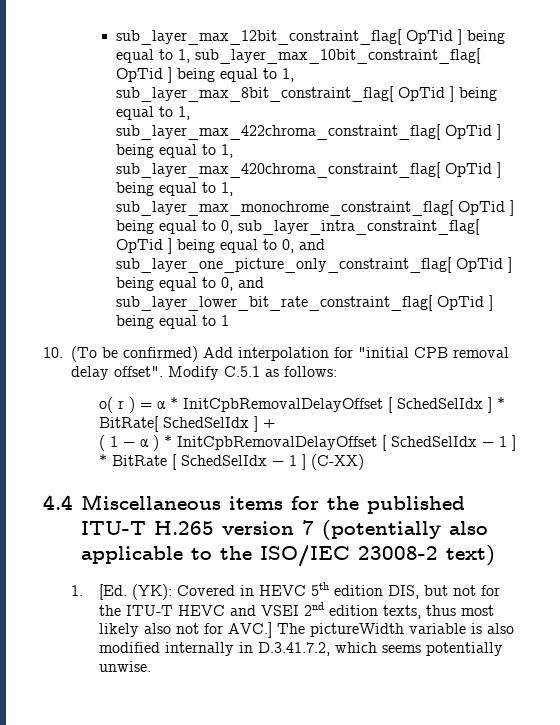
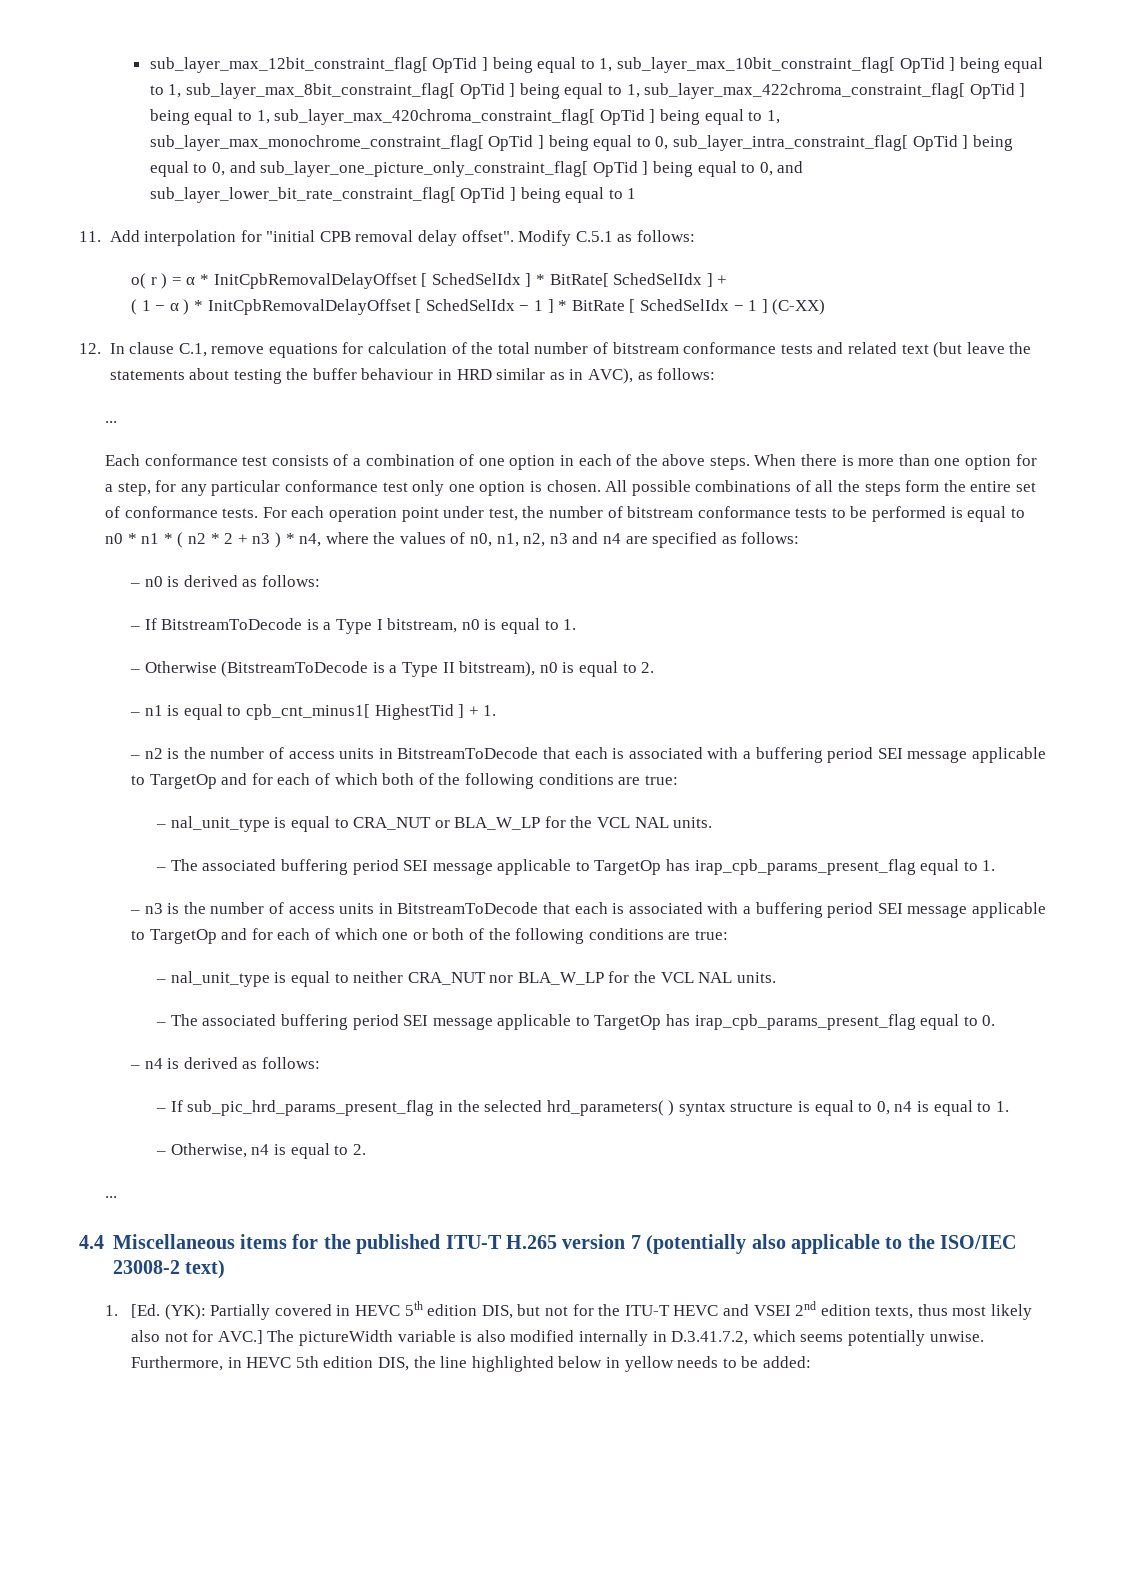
- 10. (To be confirmed) Add interpolation for "initial CPB removal delay offset".
+ 11. Add interpolation for "initial CPB removal delay offset".
+ 12. In clause C.1, remove equations for calculation of the total number of bitstream conformance tests and related text (but leave the statements about testing the buffer behaviour in HRD similar as in AVC), as follows:
+ ...
+ Each conformance test consists of a combination of one option in each of the above steps. When there is more than one option for a step, for any particular conformance test only one option is chosen. All possible combinations of all the steps form the entire set of conformance tests. For each operation point under test, the number of bitstream conformance tests to be performed is equal to n0 * n1 * ( n2 * 2 + n3 ) * n4, where the values of n0, n1, n2, n3 and n4 are specified as follows:
+ – n0 is derived as follows:
+ – If BitstreamToDecode is a Type I bitstream, n0 is equal to 1.
+ – Otherwise (BitstreamToDecode is a Type II bitstream), n0 is equal to 2.
+ – n1 is equal to cpb_cnt_minus1[ HighestTid ] + 1.
+ – n2 is the number of access units in BitstreamToDecode that each is associated with a buffering period SEI message applicable to TargetOp and for each of which both of the following conditions are true:
+ – nal_unit_type is equal to CRA_NUT or BLA_W_LP for the VCL NAL units.
+ – The associated buffering period SEI message applicable to TargetOp has irap_cpb_params_present_flag equal to 1.
+ – n3 is the number of access units in BitstreamToDecode that each is associated with a buffering period SEI message applicable to TargetOp and for each of which one or both of the following conditions are true:
+ – nal_unit_type is equal to neither CRA_NUT nor BLA_W_LP for the VCL NAL units.
+ – The associated buffering period SEI message applicable to TargetOp has irap_cpb_params_present_flag equal to 0.
+ – n4 is derived as follows:
+ – If sub_pic_hrd_params_present_flag in the selected hrd_parameters( ) syntax structure is equal to 0, n4 is equal to 1.
+ – Otherwise, n4 is equal to 2.
+ ...
- 1. [Ed. (YK): Covered in HEVC 5th edition DIS, but not for the ITU-T HEVC and VSEI 2nd edition texts, thus most likely also not for AVC.] The pictureWidth variable is also modified internally in D.3.41.7.2, which seems potentially unwise.
+ 1. [Ed. (YK): Partially covered in HEVC 5th edition DIS, but not for the ITU-T HEVC and VSEI 2nd edition texts, thus most likely also not for AVC.] The pictureWidth variable is also modified internally in D.3.41.7.2, which seems potentially unwise.
+ Furthermore, in HEVC 5th edition DIS, the line highlighted below in yellow needs to be added:

